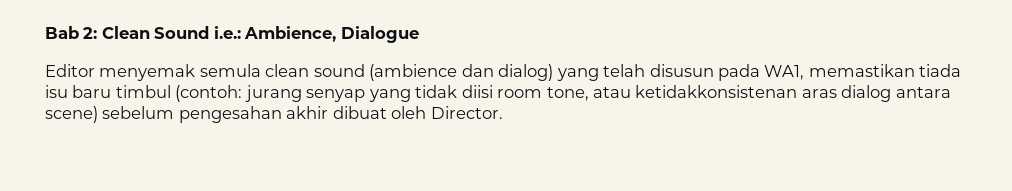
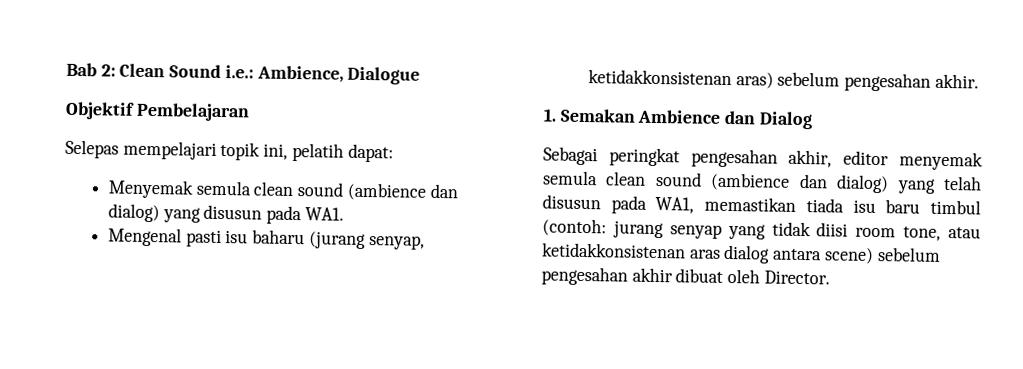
- Editor menyemak semula clean sound (ambience dan dialog) yang telah disusun pada WA1, memastikan tiada isu baru timbul (contoh: jurang senyap yang tidak diisi room tone, atau ketidakkonsistenan aras dialog antara scene) sebelum pengesahan akhir dibuat oleh Director.
+ Objektif Pembelajaran
+ Selepas mempelajari topik ini, pelatih dapat:
+ Menyemak semula clean sound (ambience dan dialog) yang disusun pada WA1.
+ Mengenal pasti isu baharu (jurang senyap, ketidakkonsistenan aras) sebelum pengesahan akhir.
+ 1. Semakan Ambience dan Dialog
+ Sebagai peringkat pengesahan akhir, editor menyemak semula clean sound (ambience dan dialog) yang telah disusun pada WA1, memastikan tiada isu baru timbul (contoh: jurang senyap yang tidak diisi room tone, atau ketidakkonsistenan aras dialog antara scene) sebelum pengesahan akhir dibuat oleh Director.

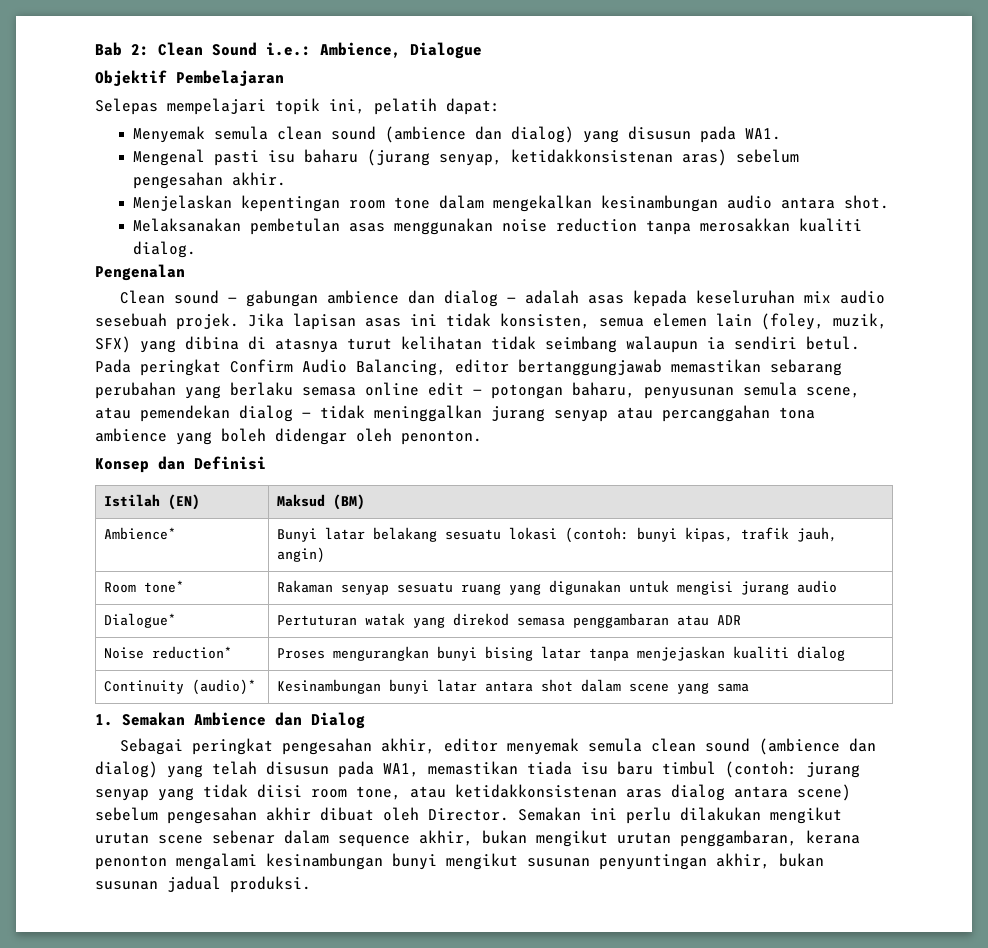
+ Menjelaskan kepentingan room tone dalam mengekalkan kesinambungan audio antara shot.
+ Melaksanakan pembetulan asas menggunakan noise reduction tanpa merosakkan kualiti dialog.
+ Pengenalan
+ Clean sound — gabungan ambience dan dialog — adalah asas kepada keseluruhan mix audio sesebuah projek. Jika lapisan asas ini tidak konsisten, semua elemen lain (foley, muzik, SFX) yang dibina di atasnya turut kelihatan tidak seimbang walaupun ia sendiri betul. Pada peringkat Confirm Audio Balancing, editor bertanggungjawab memastikan sebarang perubahan yang berlaku semasa online edit — potongan baharu, penyusunan semula scene, atau pemendekan dialog — tidak meninggalkan jurang senyap atau percanggahan tona ambience yang boleh didengar oleh penonton.
+ Konsep dan Definisi
+ Istilah (EN) | Maksud (BM)
+ Ambience* | Bunyi latar belakang sesuatu lokasi (contoh: bunyi kipas, trafik jauh, angin)
+ Room tone* | Rakaman senyap sesuatu ruang yang digunakan untuk mengisi jurang audio
+ Dialogue* | Pertuturan watak yang direkod semasa penggambaran atau ADR
+ Noise reduction* | Proses mengurangkan bunyi bising latar tanpa menjejaskan kualiti dialog
+ Continuity (audio)* | Kesinambungan bunyi latar antara shot dalam scene yang sama
+ Semakan ini perlu dilakukan mengikut urutan scene sebenar dalam sequence akhir, bukan mengikut urutan penggambaran, kerana penonton mengalami kesinambungan bunyi mengikut susunan penyuntingan akhir, bukan susunan jadual produksi.

